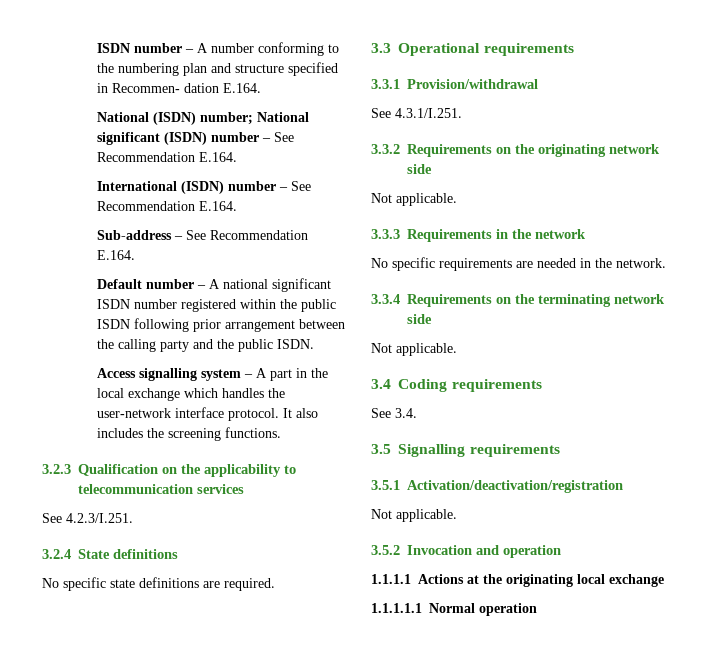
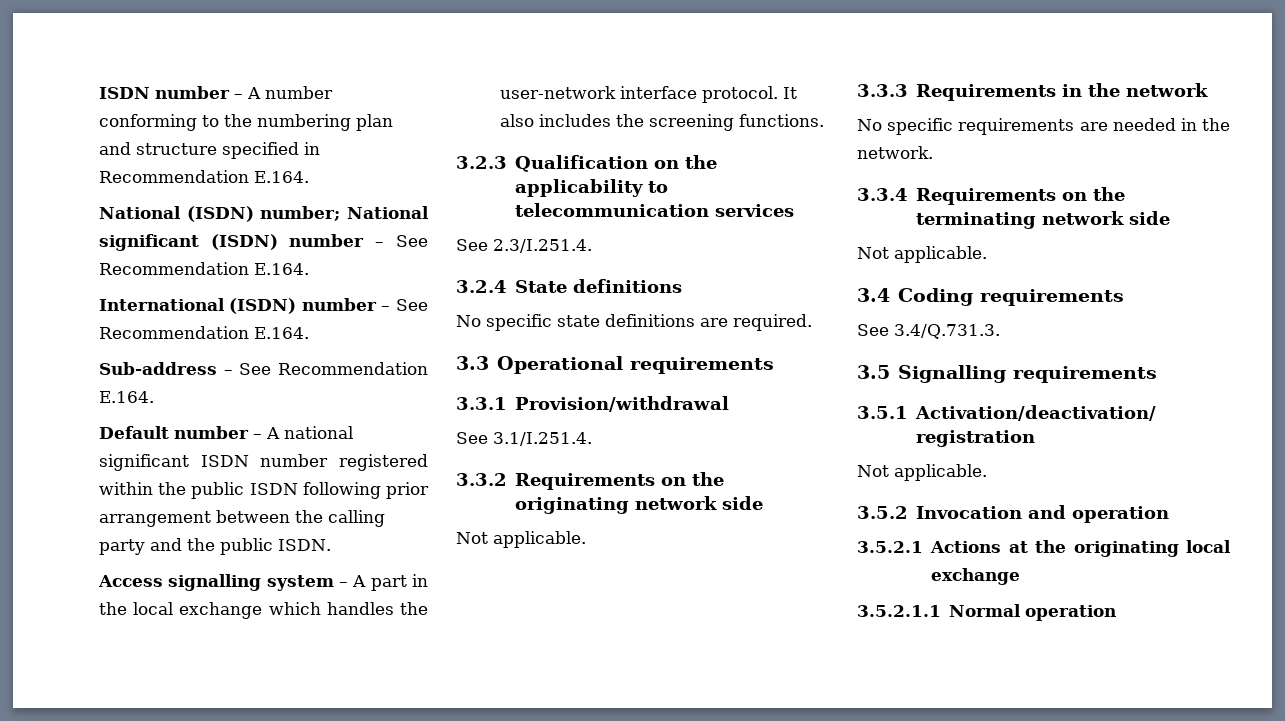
- ISDN number – A number conforming to the numbering plan and structure specified in Recommen- dation E.164.
+ ISDN number – A number conforming to the numbering plan and structure specified in Recommendation E.164.
- See 4.2.3/I.251.
+ See 2.3/I.251.4.
- See 4.3.1/I.251.
+ See 3.1/I.251.4.
- See 3.4.
+ See 3.4/Q.731.3.
- 1.1.1.1 Actions at the originating local exchange
+ 3.5.2.1 Actions at the originating local exchange
- 1.1.1.1.1 Normal operation
+ 3.5.2.1.1 Normal operation

